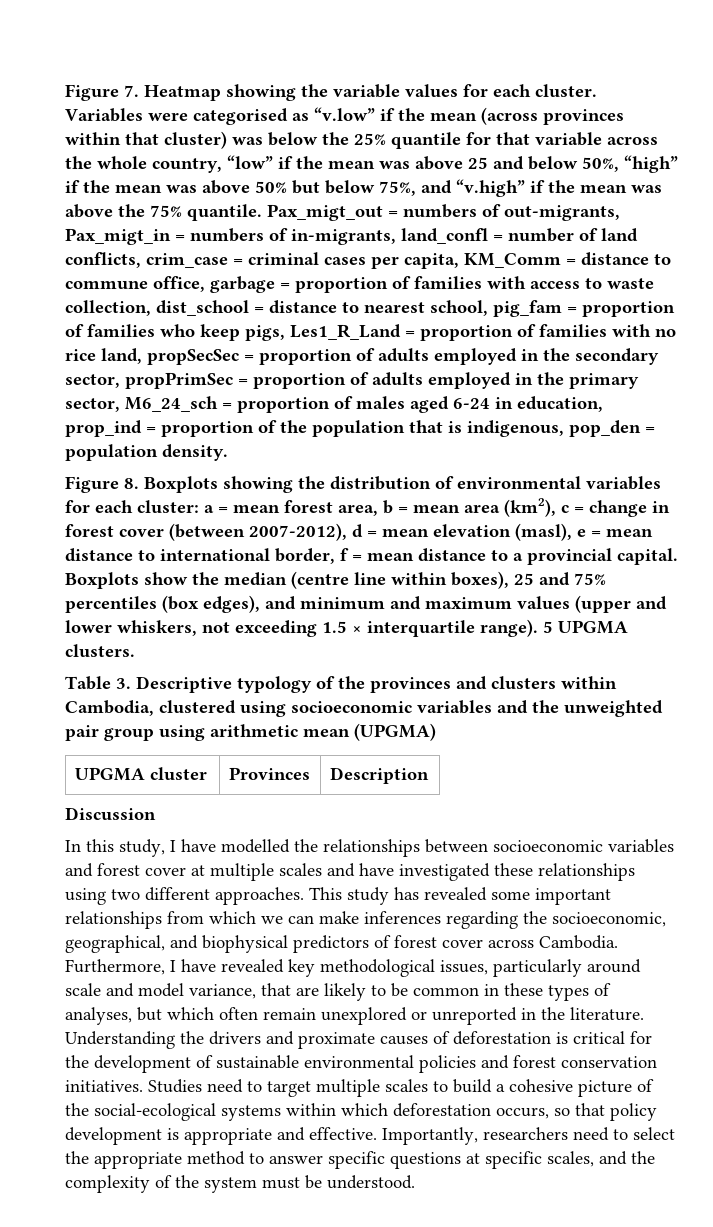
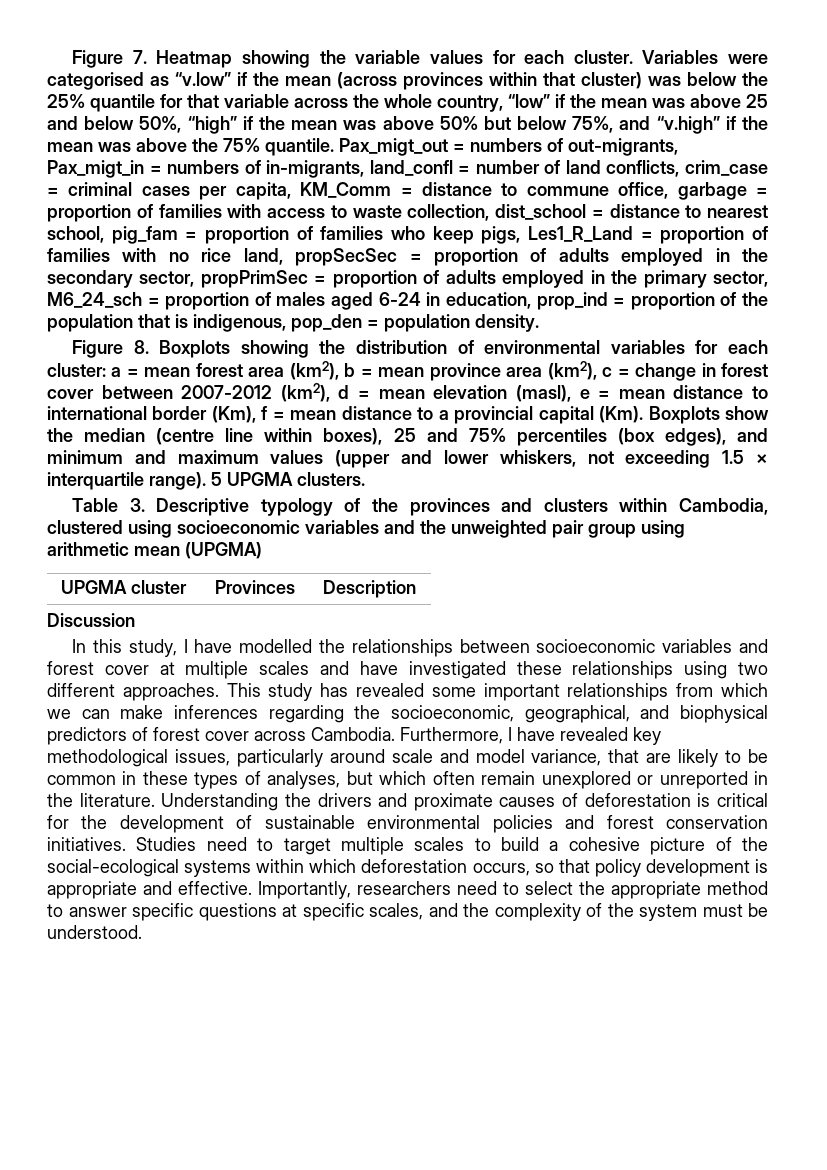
- a = mean forest area, b = mean area (km2), c = change in forest cover (between 2007-2012), d = mean elevation (masl), e = mean distance to international border, f = mean distance to a provincial capital. Boxplots show the median (centre line within boxes), 25 and 75% percentiles (box edges), and minimum and maximum values (upper and lower whiskers, not exceeding 1.5 × interquartile range).
+ a = mean forest area (km2), b = mean province area (km2), c = change in forest cover between 2007-2012 (km2), d = mean elevation (masl), e = mean distance to international border (Km), f = mean distance to a provincial capital (Km). Boxplots show the median (centre line within boxes), 25 and 75% percentiles (box edges), and minimum and maximum values (upper and lower whiskers, not exceeding 1.5 × interquartile range).

